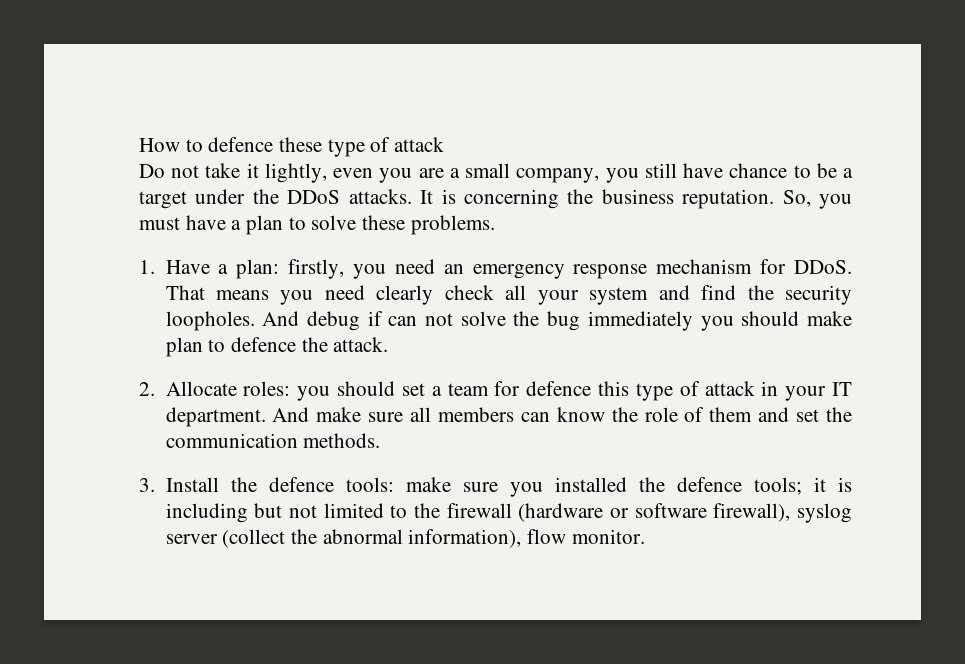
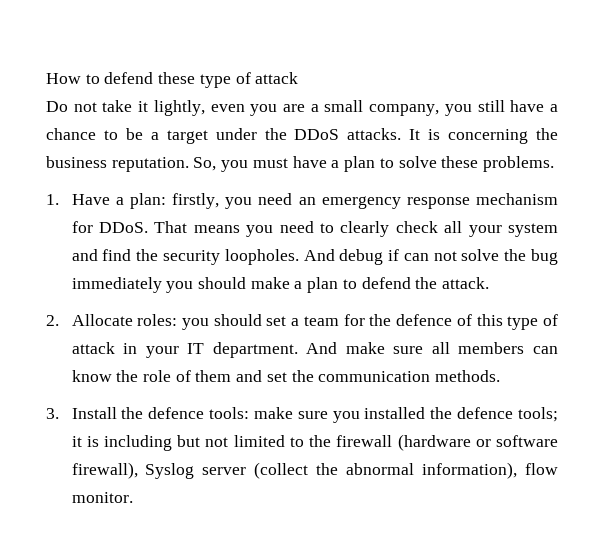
- How to defence these type of attack
+ How to defend these type of attack
- Do not take it lightly, even you are a small company, you still have chance to be a target under the DDoS attacks.
+ Do not take it lightly, even you are a small company, you still have a chance to be a target under the DDoS attacks.
- That means you need clearly check all your system and find the security loopholes.
+ That means you need to clearly check all your system and find the security loopholes.
- And debug if can not solve the bug immediately you should make plan to defence the attack.
+ And debug if can not solve the bug immediately you should make a plan to defend the attack.
- 2. Allocate roles: you should set a team for defence this type of attack in your IT department.
+ 2. Allocate roles: you should set a team for the defence of this type of attack in your IT department.
- 3. Install the defence tools: make sure you installed the defence tools; it is including but not limited to the firewall (hardware or software firewall), syslog server (collect the abnormal information), flow monitor.
+ 3. Install the defence tools: make sure you installed the defence tools; it is including but not limited to the firewall (hardware or software firewall), Syslog server (collect the abnormal information), flow monitor.

